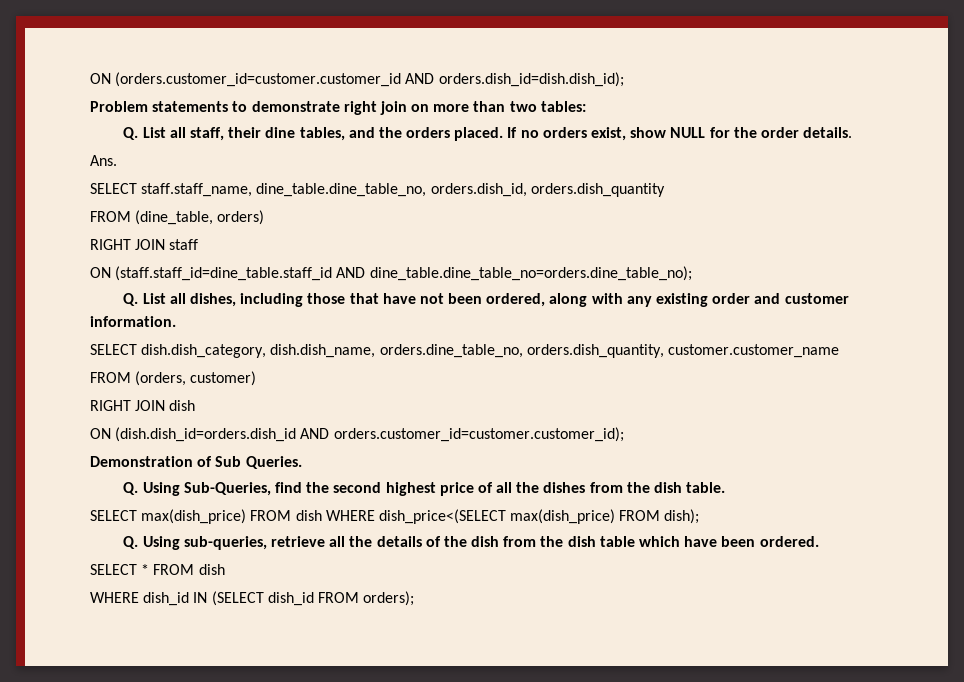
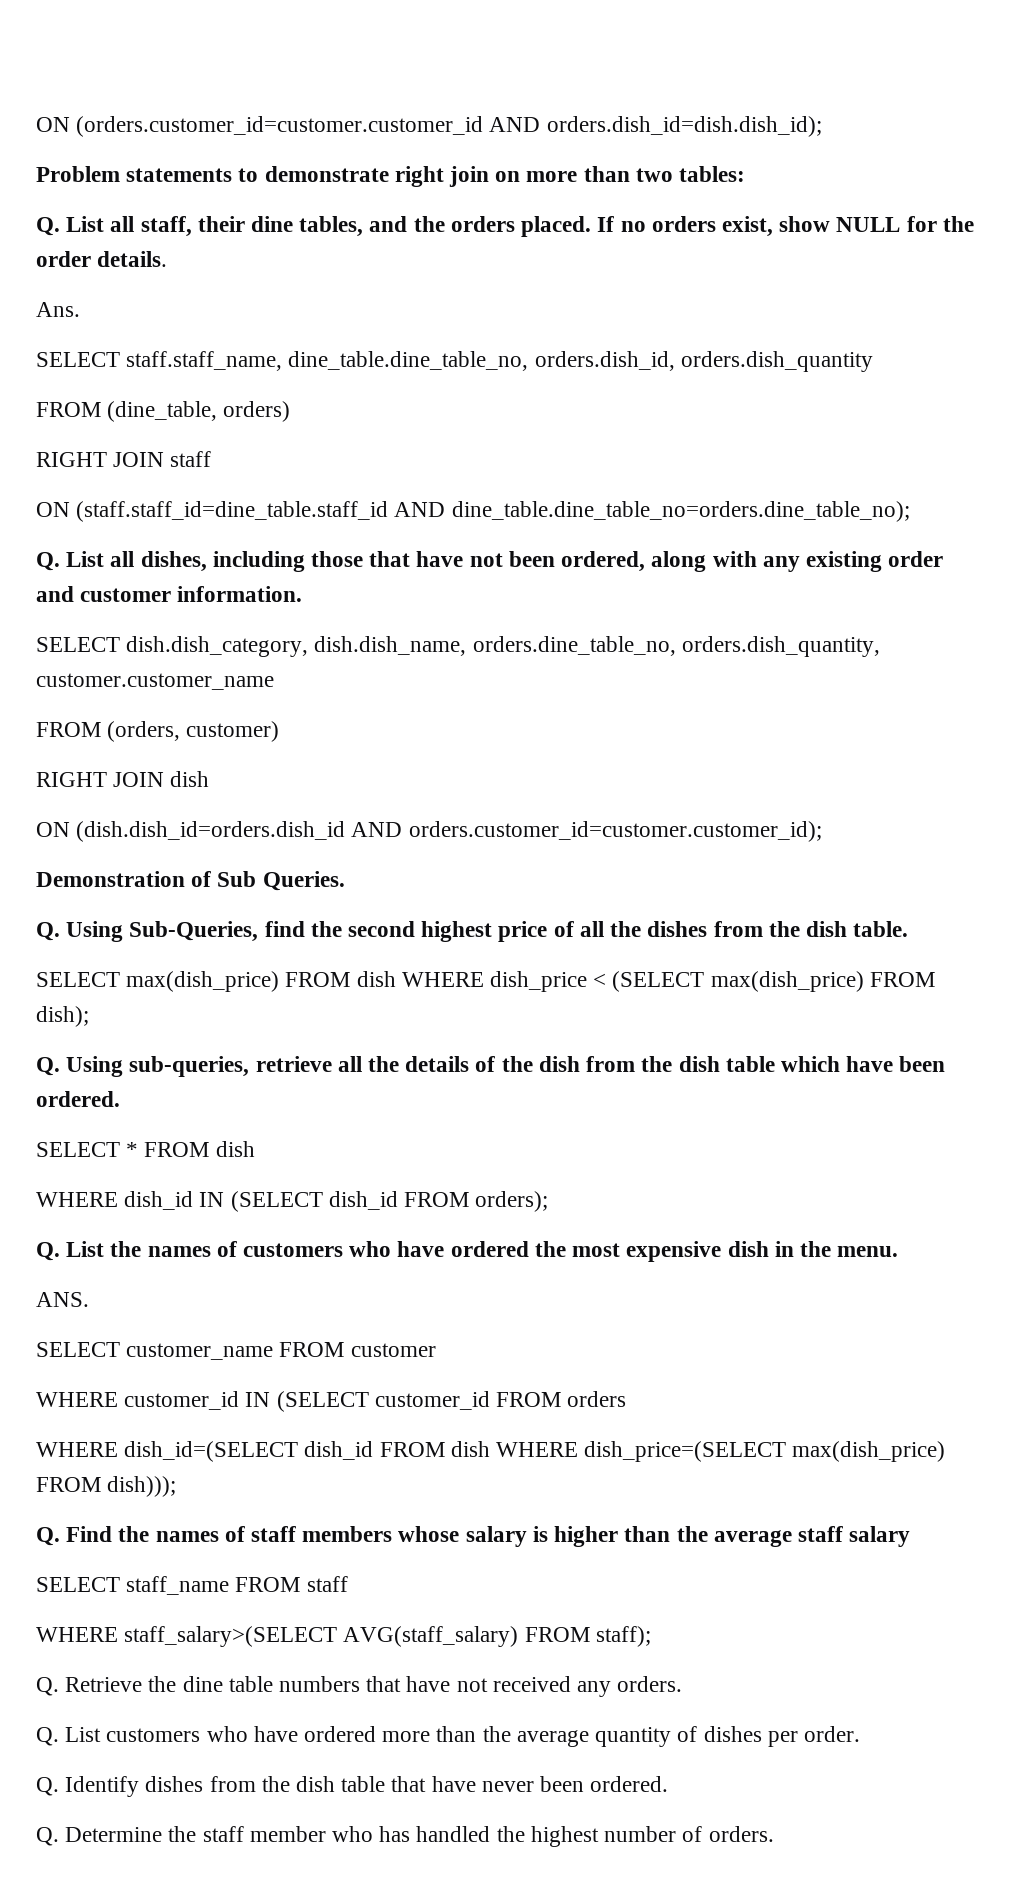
- SELECT max(dish_price) FROM dish WHERE dish_price<(SELECT max(dish_price) FROM dish);
+ SELECT max(dish_price) FROM dish WHERE dish_price < (SELECT max(dish_price) FROM dish);
+ Q. List the names of customers who have ordered the most expensive dish in the menu.
+ ANS.
+ SELECT customer_name FROM customer
+ WHERE customer_id IN (SELECT customer_id FROM orders
+ WHERE dish_id=(SELECT dish_id FROM dish WHERE dish_price=(SELECT max(dish_price) FROM dish)));
+ Q. Find the names of staff members whose salary is higher than the average staff salary
+ SELECT staff_name FROM staff
+ WHERE staff_salary>(SELECT AVG(staff_salary) FROM staff);
+ Q. Retrieve the dine table numbers that have not received any orders.
+ Q. List customers who have ordered more than the average quantity of dishes per order.
+ Q. Identify dishes from the dish table that have never been ordered.
+ Q. Determine the staff member who has handled the highest number of orders.

